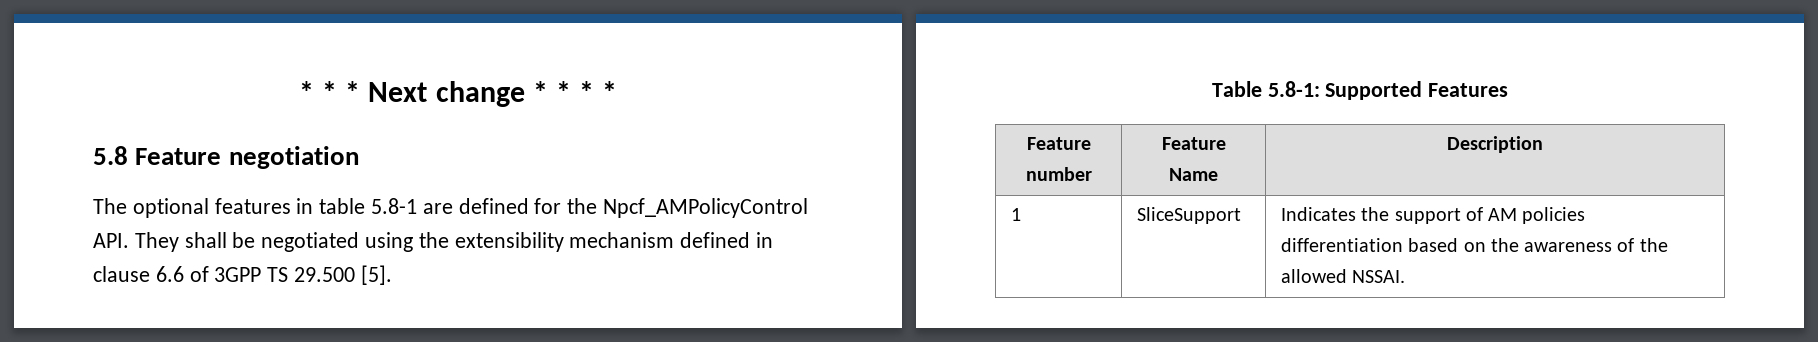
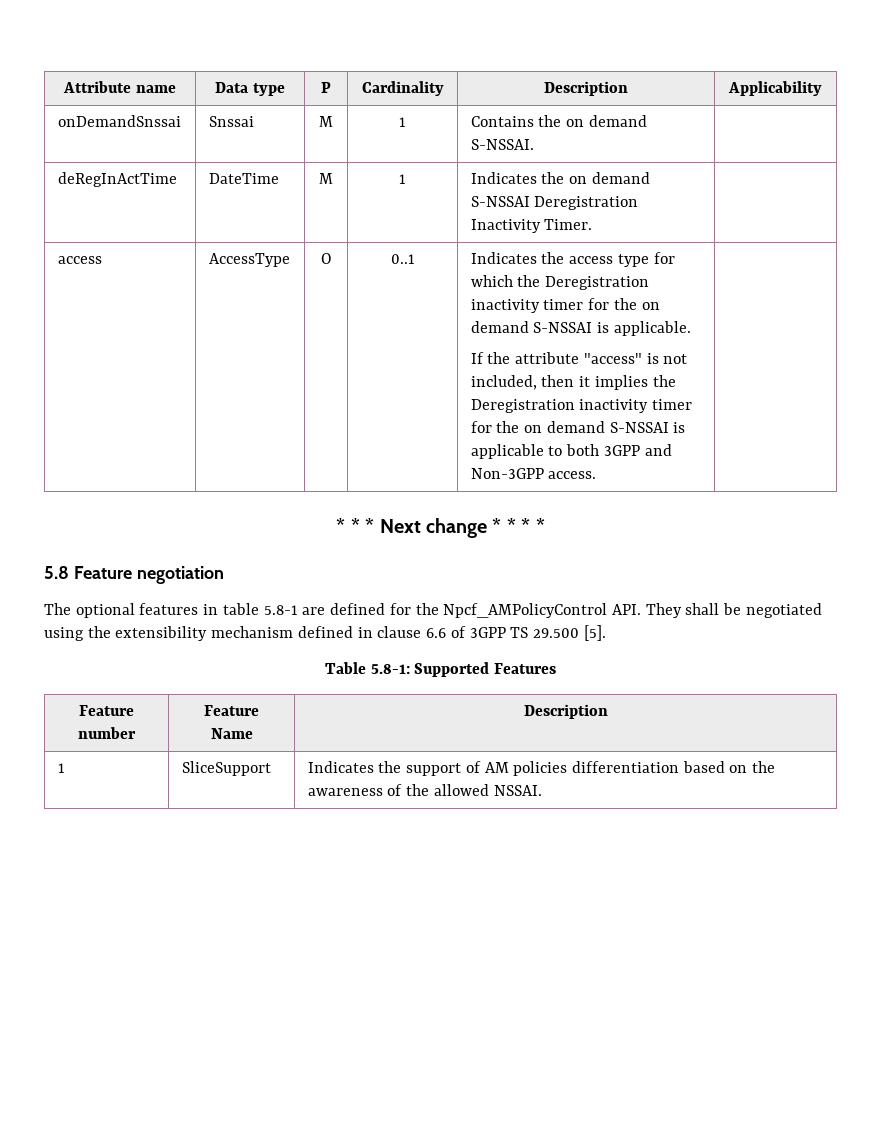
+ Attribute name | Data type | P | Cardinality | Description | Applicability
+ onDemandSnssai | Snssai | M | 1 | Contains the on demand S-NSSAI. |
+ deRegInActTime | DateTime | M | 1 | Indicates the on demand S-NSSAI Deregistration Inactivity Timer. |
+ access | AccessType | O | 0..1 | Indicates the access type for which the Deregistration inactivity timer for the on demand S-NSSAI is applicable.
+ If the attribute "access" is not included, then it implies the Deregistration inactivity timer for the on demand S-NSSAI is applicable to both 3GPP and Non-3GPP access.

